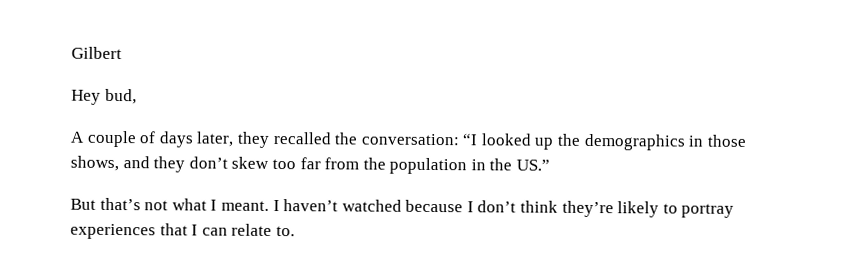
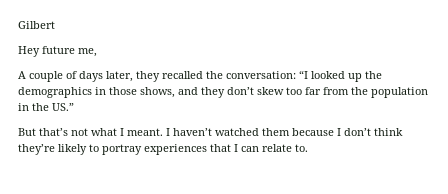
- Hey bud,
+ Hey future me,
- I haven’t watched because I don’t think they’re likely to portray experiences that I can relate to.
+ I haven’t watched them because I don’t think they’re likely to portray experiences that I can relate to.

